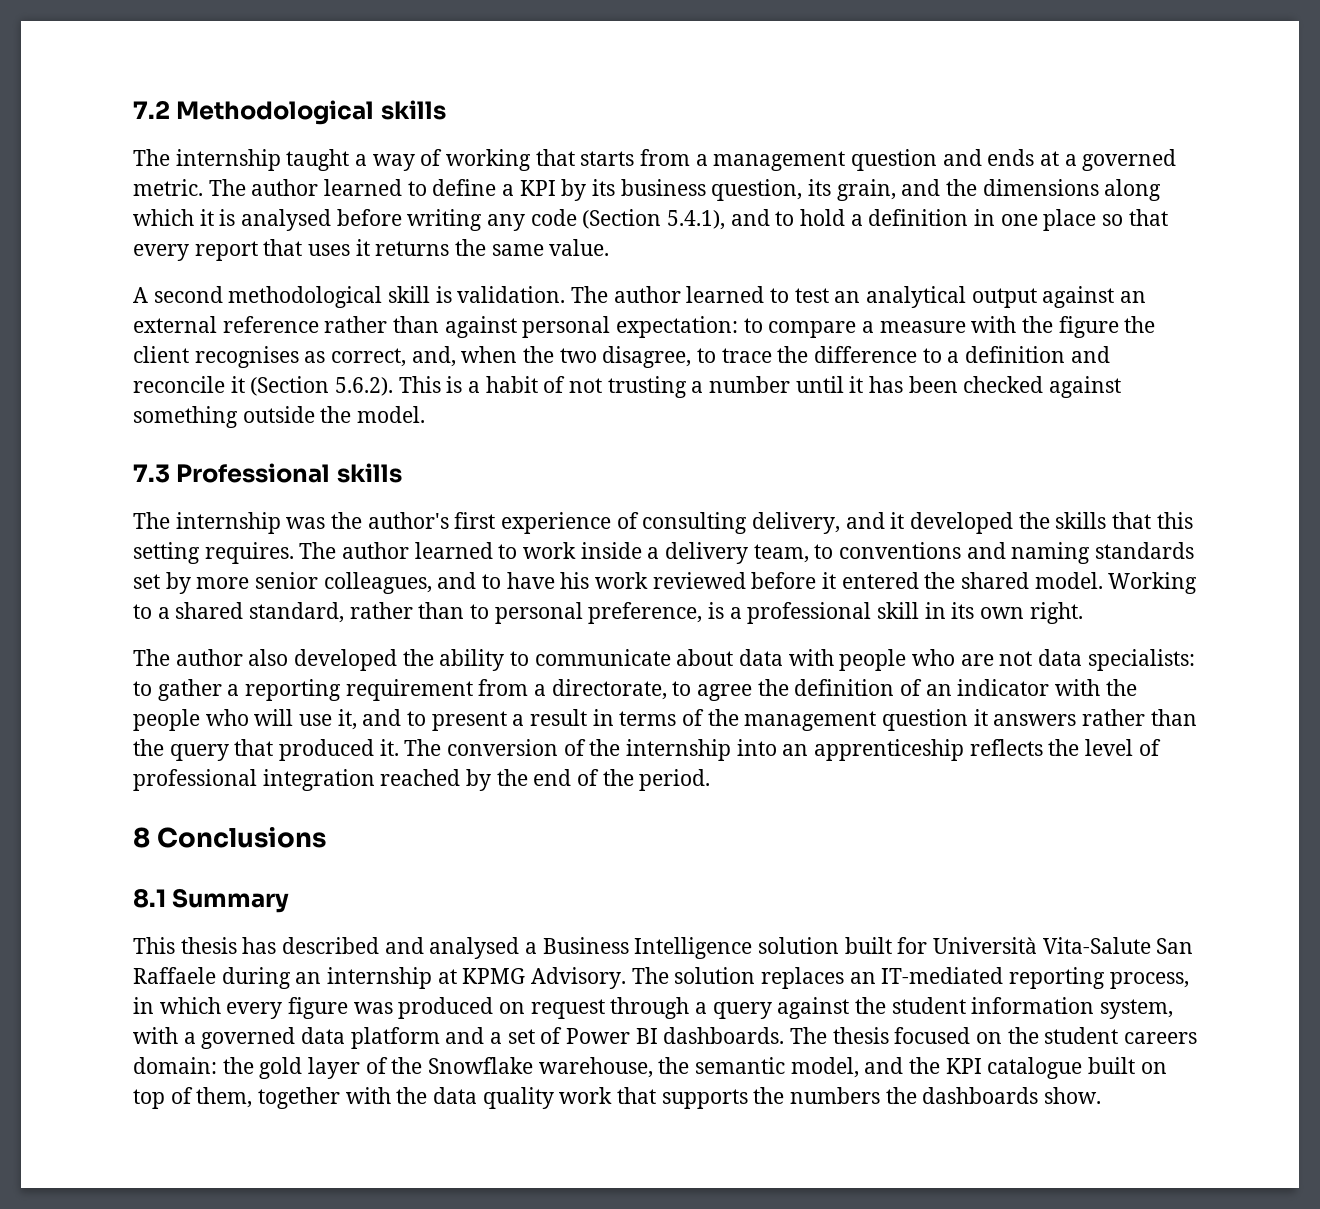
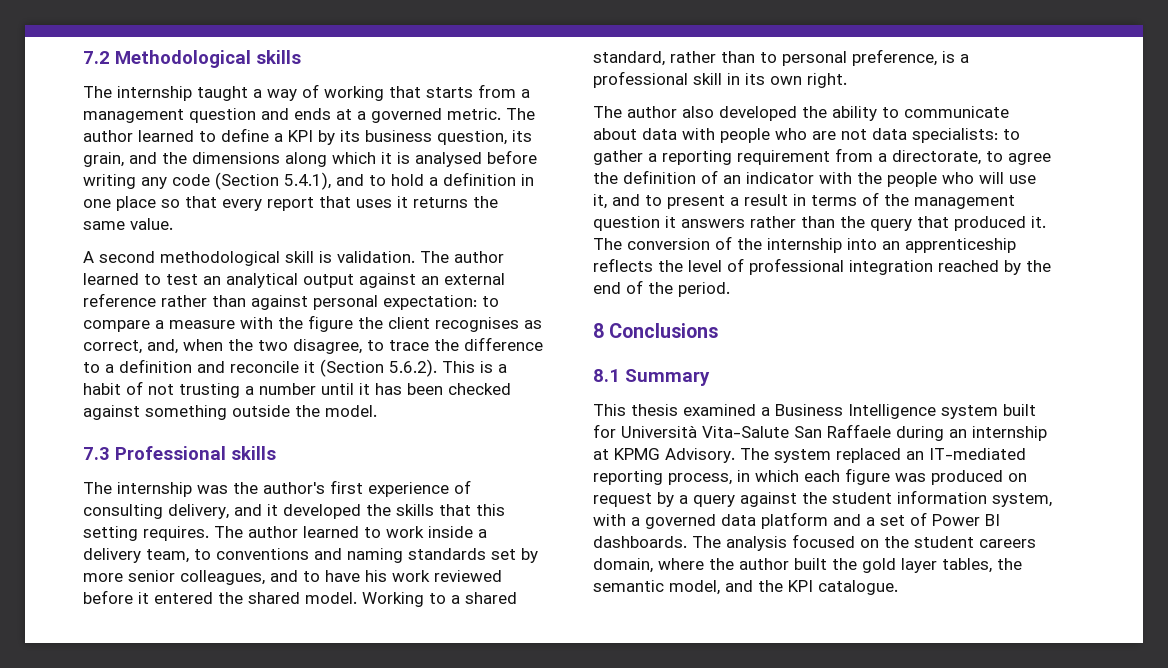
- This thesis has described and analysed a Business Intelligence solution built for Università Vita-Salute San Raffaele during an internship at KPMG Advisory.
+ This thesis examined a Business Intelligence system built for Università Vita-Salute San Raffaele during an internship at KPMG Advisory.
- The solution replaces an IT-mediated reporting process, in which every figure was produced on request through a query against the student information system, with a governed data platform and a set of Power BI dashboards.
+ The system replaced an IT-mediated reporting process, in which each figure was produced on request by a query against the student information system, with a governed data platform and a set of Power BI dashboards.
- The thesis focused on the student careers domain: the gold layer of the Snowflake warehouse, the semantic model, and the KPI catalogue built on top of them, together with the data quality work that supports the numbers the dashboards show.
+ The analysis focused on the student careers domain, where the author built the gold layer tables, the semantic model, and the KPI catalogue.

